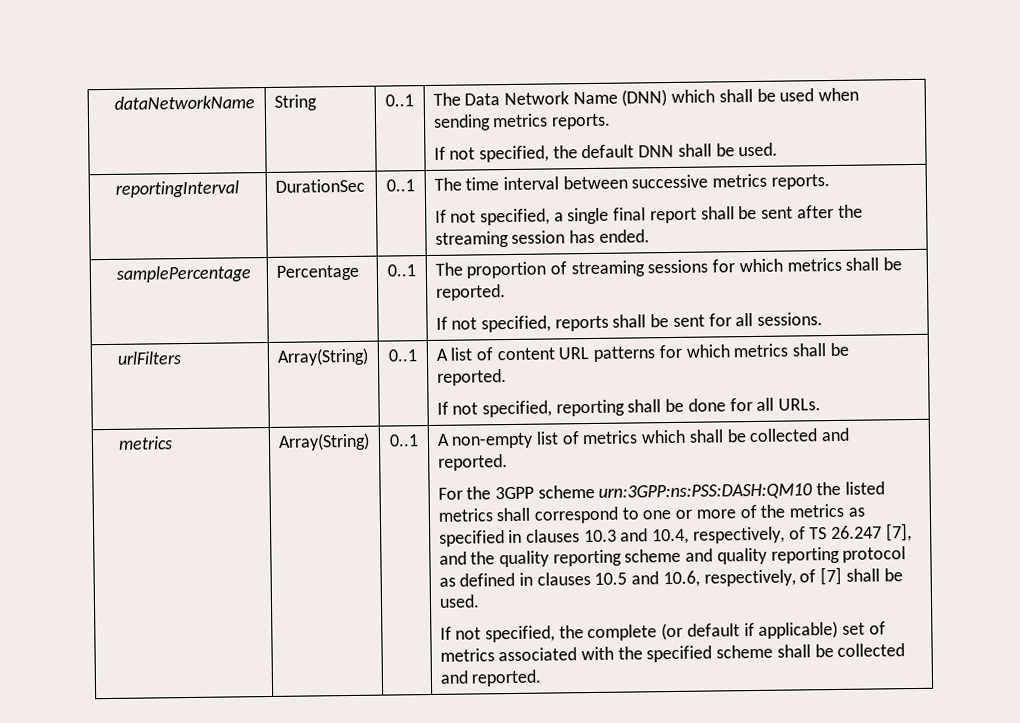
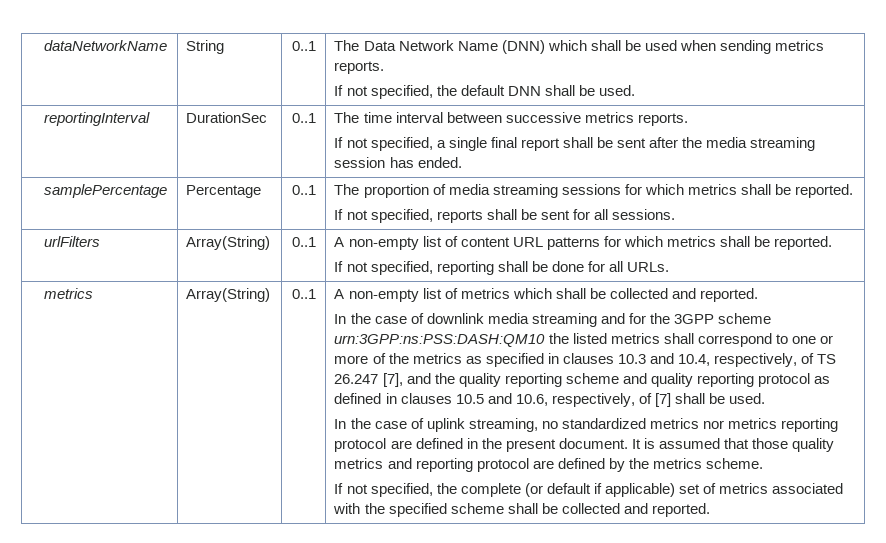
  reportingInterval | DurationSec | 0..1 | The time interval between successive metrics reports.
- If not specified, a single final report shall be sent after the streaming session has ended.
+ If not specified, a single final report shall be sent after the media streaming session has ended.
- samplePercentage | Percentage | 0..1 | The proportion of streaming sessions for which metrics shall be reported.
+ samplePercentage | Percentage | 0..1 | The proportion of media streaming sessions for which metrics shall be reported.
- urlFilters | Array(String) | 0..1 | A list of content URL patterns for which metrics shall be reported.
+ urlFilters | Array(String) | 0..1 | A non-empty list of content URL patterns for which metrics shall be reported.
- For the 3GPP scheme urn:3GPP:ns:PSS:DASH:QM10 the listed metrics shall correspond to one or more of the metrics as specified in clauses 10.3 and 10.4, respectively, of TS 26.247 [7], and the quality reporting scheme and quality reporting protocol as defined in clauses 10.5 and 10.6, respectively, of [7] shall be used.
+ In the case of downlink media streaming and for the 3GPP scheme urn:3GPP:ns:PSS:DASH:QM10 the listed metrics shall correspond to one or more of the metrics as specified in clauses 10.3 and 10.4, respectively, of TS 26.247 [7], and the quality reporting scheme and quality reporting protocol as defined in clauses 10.5 and 10.6, respectively, of [7] shall be used.
+ In the case of uplink streaming, no standardized metrics nor metrics reporting protocol are defined in the present document. It is assumed that those quality metrics and reporting protocol are defined by the metrics scheme.

